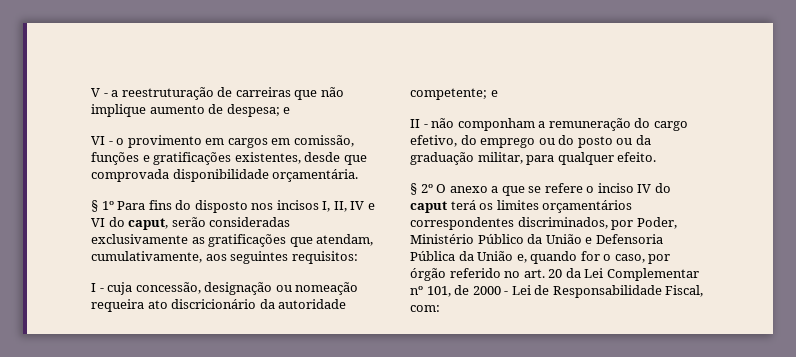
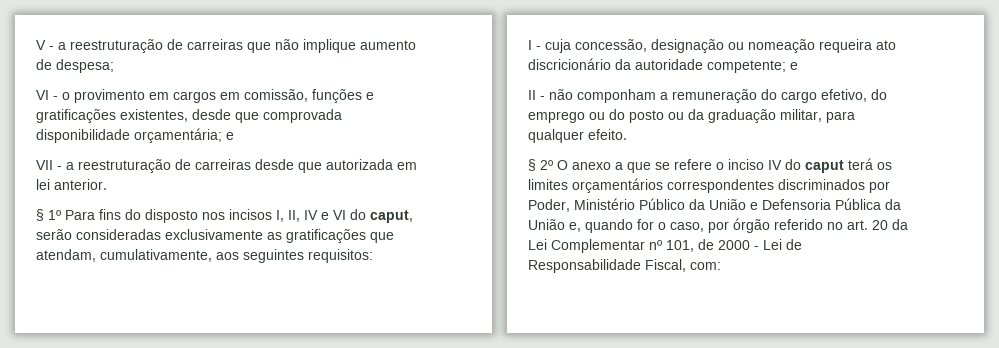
- V - a reestruturação de carreiras que não implique aumento de despesa; e
+ V - a reestruturação de carreiras que não implique aumento de despesa;
- VI - o provimento em cargos em comissão, funções e gratificações existentes, desde que comprovada disponibilidade orçamentária.
+ VI - o provimento em cargos em comissão, funções e gratificações existentes, desde que comprovada disponibilidade orçamentária; e
+ VII - a reestruturação de carreiras desde que autorizada em lei anterior.
- § 2º O anexo a que se refere o inciso IV do caput terá os limites orçamentários correspondentes discriminados, por Poder, Ministério Público da União e Defensoria Pública da União e, quando for o caso, por órgão referido no art. 20 da Lei Complementar nº 101, de 2000 - Lei de Responsabilidade Fiscal, com:
+ § 2º O anexo a que se refere o inciso IV do caput terá os limites orçamentários correspondentes discriminados por Poder, Ministério Público da União e Defensoria Pública da União e, quando for o caso, por órgão referido no art. 20 da Lei Complementar nº 101, de 2000 - Lei de Responsabilidade Fiscal, com:

